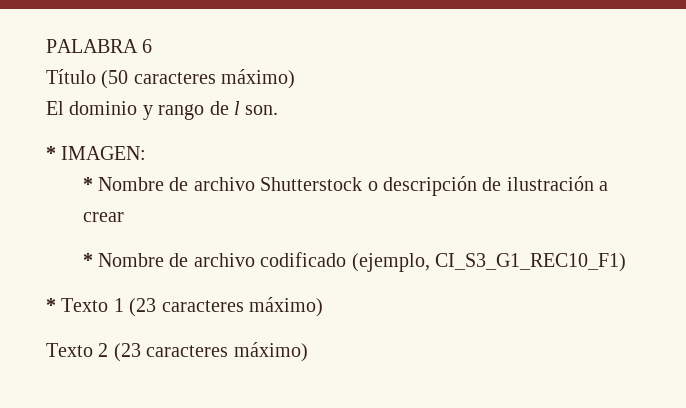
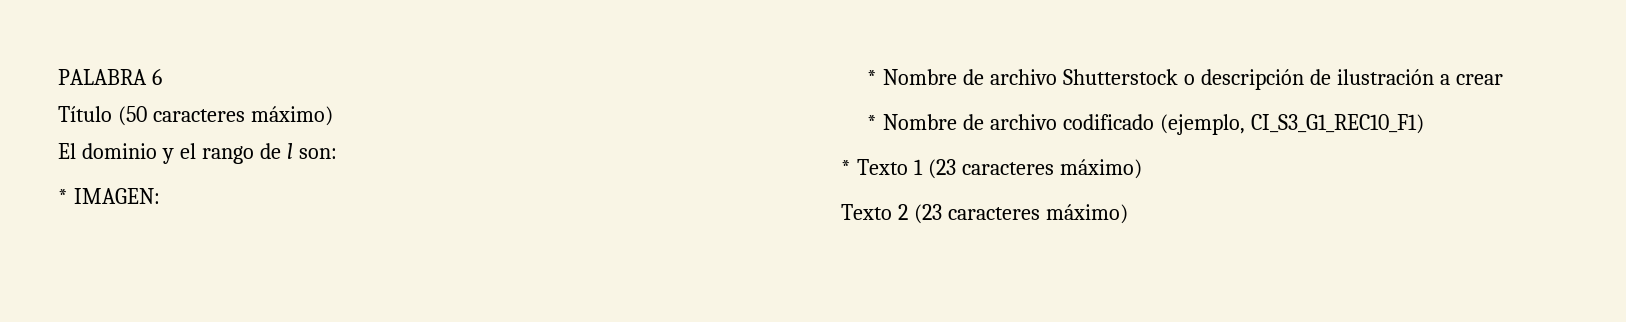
- El dominio y rango de l son.
+ El dominio y el rango de l son:

